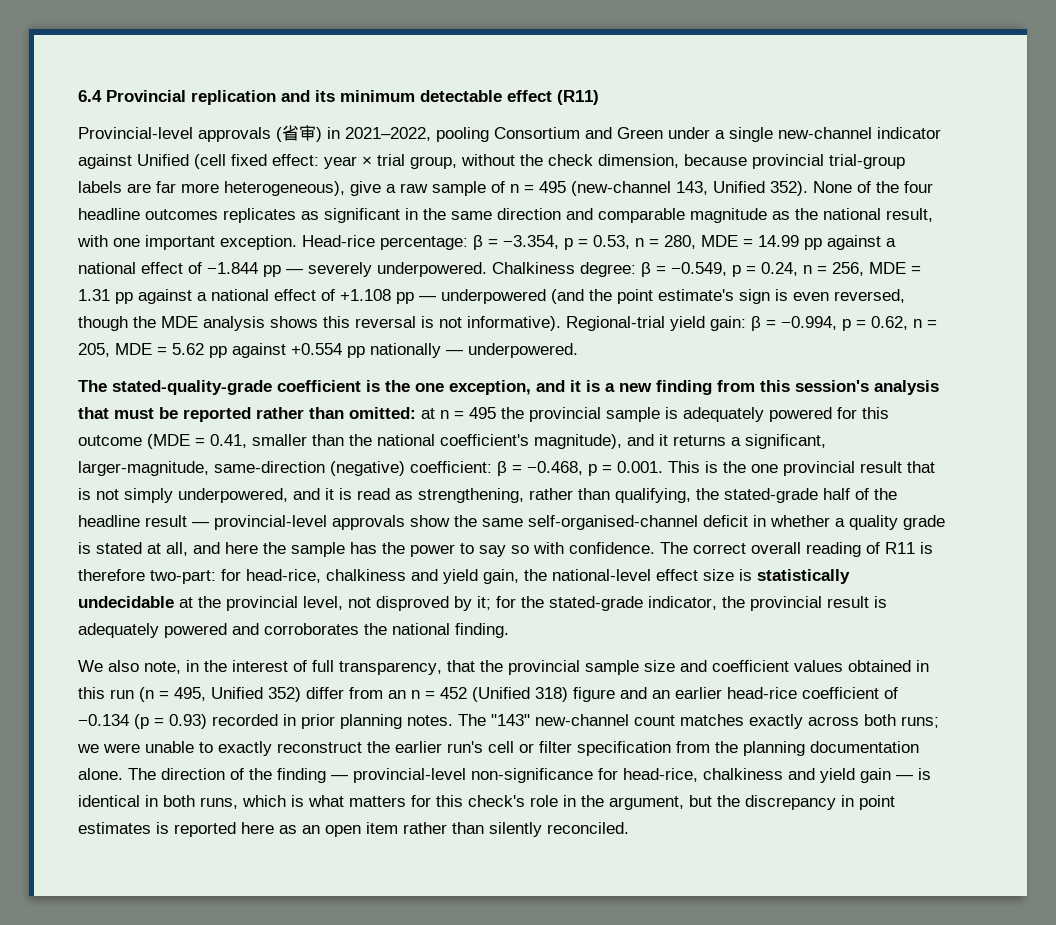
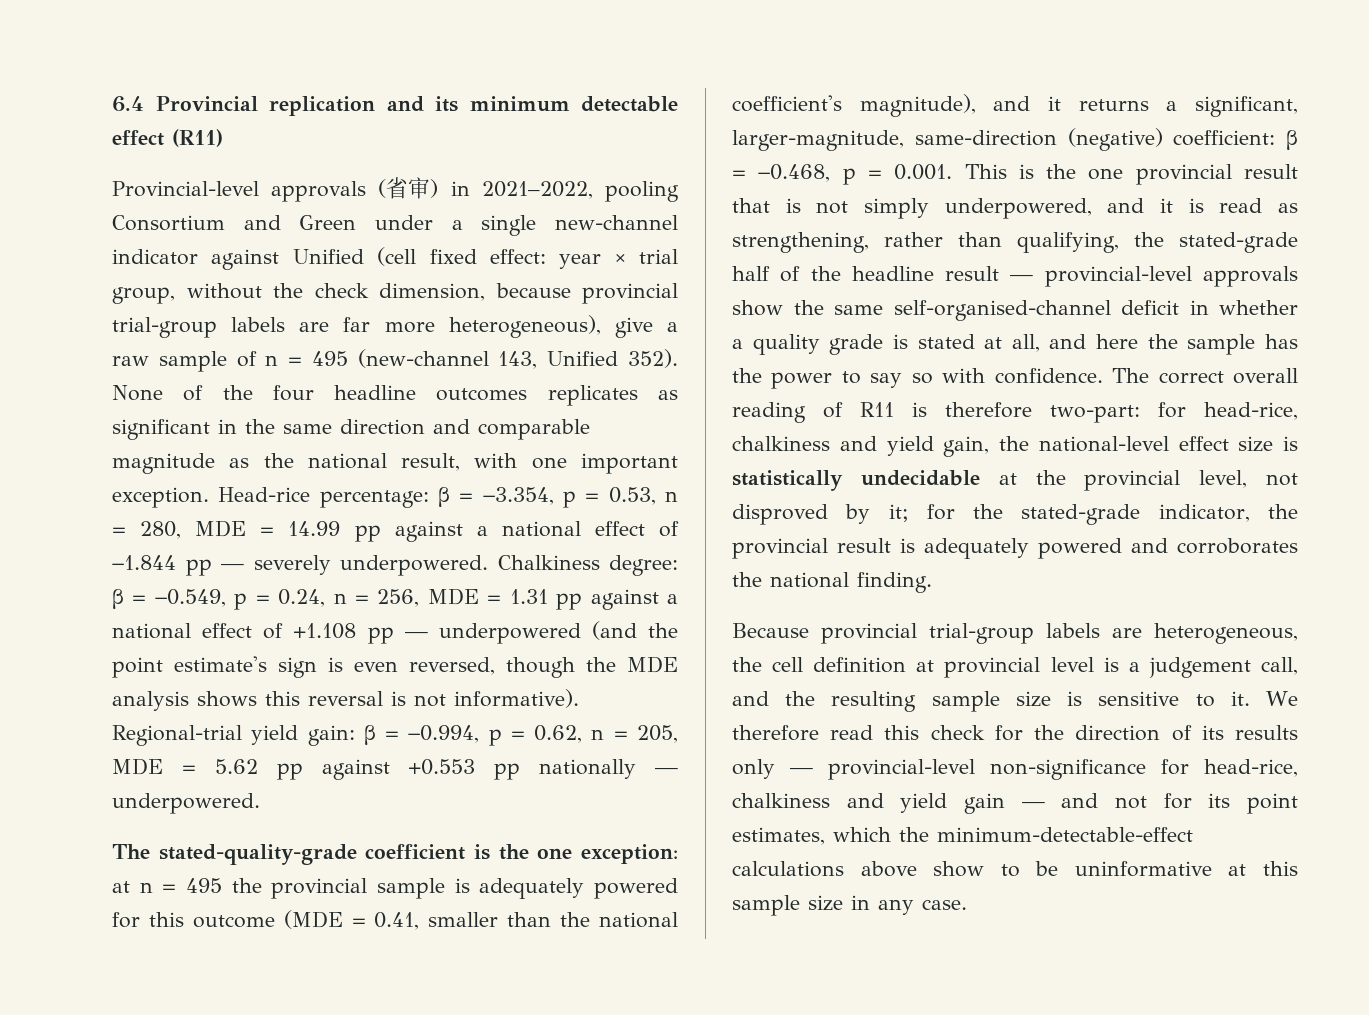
- Regional-trial yield gain: β = −0.994, p = 0.62, n = 205, MDE = 5.62 pp against +0.554 pp nationally — underpowered.
+ Regional-trial yield gain: β = −0.994, p = 0.62, n = 205, MDE = 5.62 pp against +0.553 pp nationally — underpowered.
- The stated-quality-grade coefficient is the one exception, and it is a new finding from this session's analysis that must be reported rather than omitted:
+ The stated-quality-grade coefficient is the one exception:
- We also note, in the interest of full transparency, that the provincial sample size and coefficient values obtained in this run (n = 495, Unified 352) differ from an n = 452 (Unified 318) figure and an earlier head-rice coefficient of −0.134 (p = 0.93) recorded in prior planning notes. The "143" new-channel count matches exactly across both runs; we were unable to exactly reconstruct the earlier run's cell or filter specification from the planning documentation alone. The direction of the finding — provincial-level non-significance for head-rice, chalkiness and yield gain — is identical in both runs, which is what matters for this check's role in the argument, but the discrepancy in point estimates is reported here as an open item rather than silently reconciled.
+ Because provincial trial-group labels are heterogeneous, the cell definition at provincial level is a judgement call, and the resulting sample size is sensitive to it. We therefore read this check for the direction of its results only — provincial-level non-significance for head-rice, chalkiness and yield gain — and not for its point estimates, which the minimum-detectable-effect calculations above show to be uninformative at this sample size in any case.

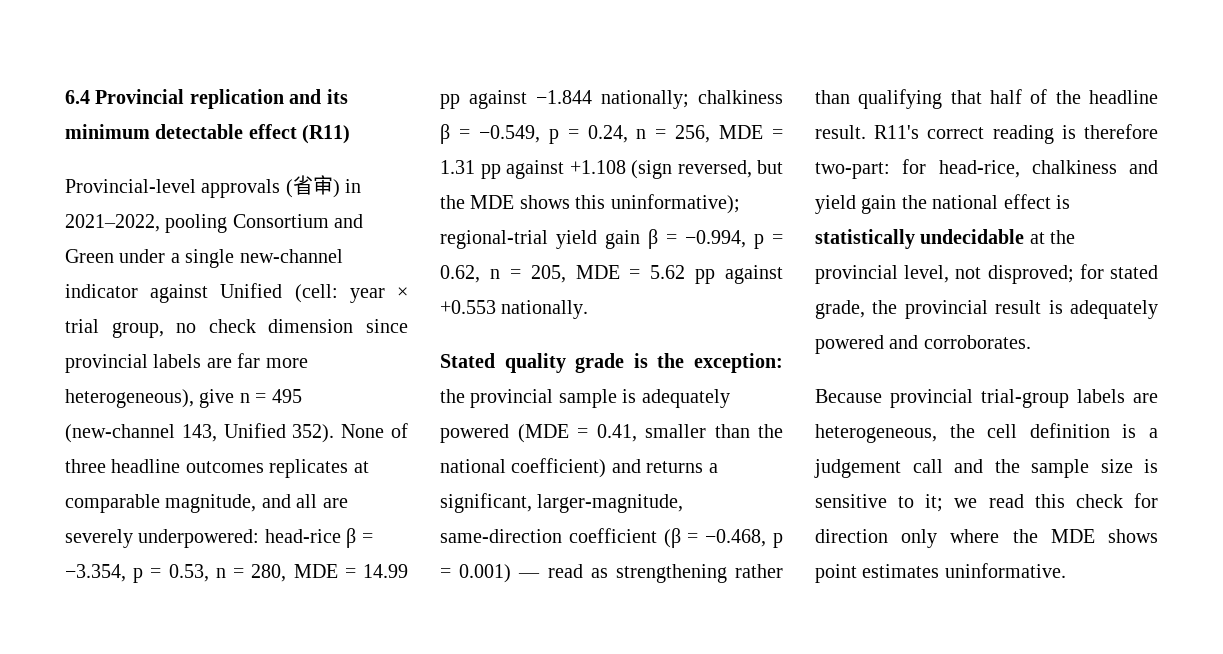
- Provincial-level approvals (省审) in 2021–2022, pooling Consortium and Green under a single new-channel indicator against Unified (cell fixed effect: year × trial group, without the check dimension, because provincial trial-group labels are far more heterogeneous), give a raw sample of n = 495 (new-channel 143, Unified 352).
+ Provincial-level approvals (省审) in 2021–2022, pooling Consortium and Green under a single new-channel indicator against Unified (cell: year × trial group, no check dimension since provincial labels are far more heterogeneous), give n = 495 (new-channel 143, Unified 352).
- None of the four headline outcomes replicates as significant in the same direction and comparable magnitude as the national result, with one important exception. Head-rice percentage: β = −3.354, p = 0.53, n = 280, MDE = 14.99 pp against a national effect of −1.844 pp — severely underpowered. Chalkiness degree: β = −0.549, p = 0.24, n = 256, MDE = 1.31 pp against a national effect of +1.108 pp — underpowered (and the point estimate's sign is even reversed, though the MDE analysis shows this reversal is not informative). Regional-trial yield gain: β = −0.994, p = 0.62, n = 205, MDE = 5.62 pp against +0.553 pp nationally — underpowered.
- The stated-quality-grade coefficient is the one exception: at n = 495 the provincial sample is adequately powered for this outcome (MDE = 0.41, smaller than the national coefficient's magnitude), and it returns a significant, larger-magnitude, same-direction (negative) coefficient: β = −0.468, p = 0.001. This is the one provincial result that is not simply underpowered, and it is read as strengthening, rather than qualifying, the stated-grade half of the headline result — provincial-level approvals show the same self-organised-channel deficit in whether a quality grade is stated at all, and here the sample has the power to say so with confidence. The correct overall reading of R11 is therefore two-part:
+ None of three headline outcomes replicates at comparable magnitude, and all are severely underpowered: head-rice β = −3.354, p = 0.53, n = 280, MDE = 14.99 pp against −1.844 nationally; chalkiness β = −0.549, p = 0.24, n = 256, MDE = 1.31 pp against +1.108 (sign reversed, but the MDE shows this uninformative); regional-trial yield gain β = −0.994, p = 0.62, n = 205, MDE = 5.62 pp against +0.553 nationally.
+ Stated quality grade is the exception: the provincial sample is adequately powered (MDE = 0.41, smaller than the national coefficient) and returns a significant, larger-magnitude, same-direction coefficient (β = −0.468, p = 0.001) — read as strengthening rather than qualifying that half of the headline result. R11's correct reading is therefore two-part:
- for head-rice, chalkiness and yield gain, the national-level effect size is statistically undecidable at the provincial level, not disproved by it; for the stated-grade indicator, the provincial result is adequately powered and corroborates the national finding.
+ for head-rice, chalkiness and yield gain the national effect is statistically undecidable at the provincial level, not disproved; for stated grade, the provincial result is adequately powered and corroborates.
- Because provincial trial-group labels are heterogeneous, the cell definition at provincial level is a judgement call, and the resulting sample size is sensitive to it. We therefore read this check for the direction of its results only — provincial-level non-significance for head-rice, chalkiness and yield gain — and not for its point estimates, which the minimum-detectable-effect calculations above show to be uninformative at this sample size in any case.
+ Because provincial trial-group labels are heterogeneous, the cell definition is a judgement call and the sample size is sensitive to it; we read this check for direction only where the MDE shows point estimates uninformative.

